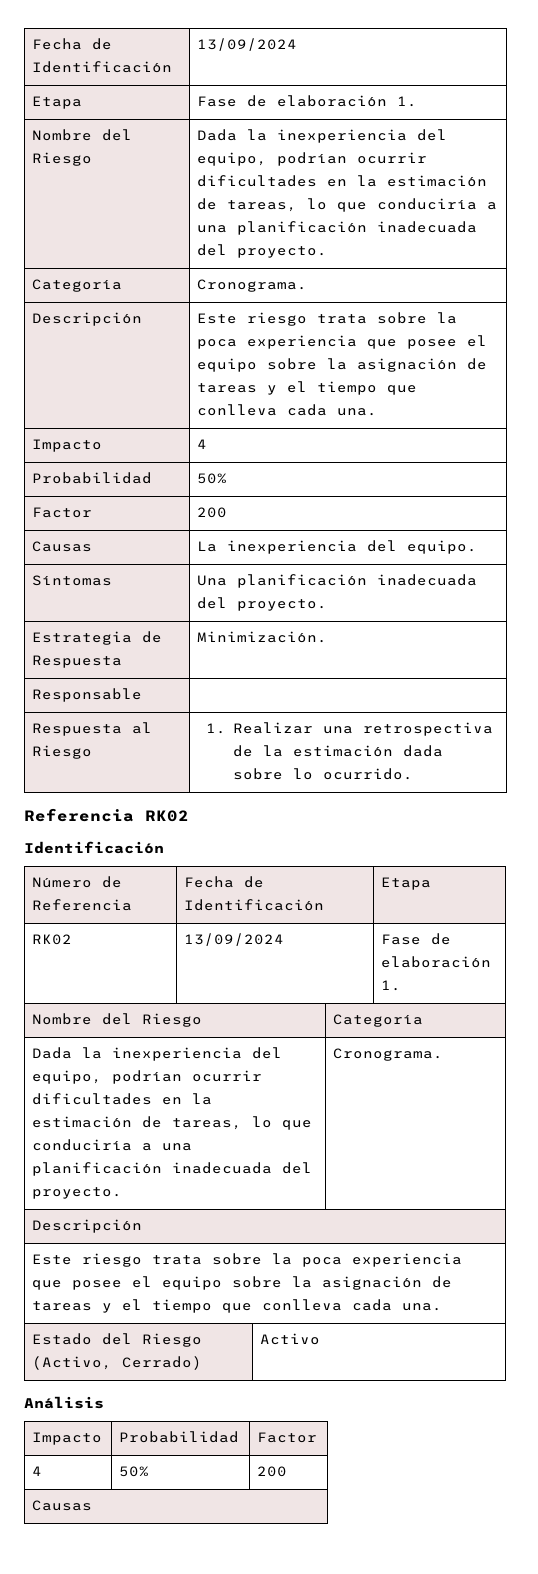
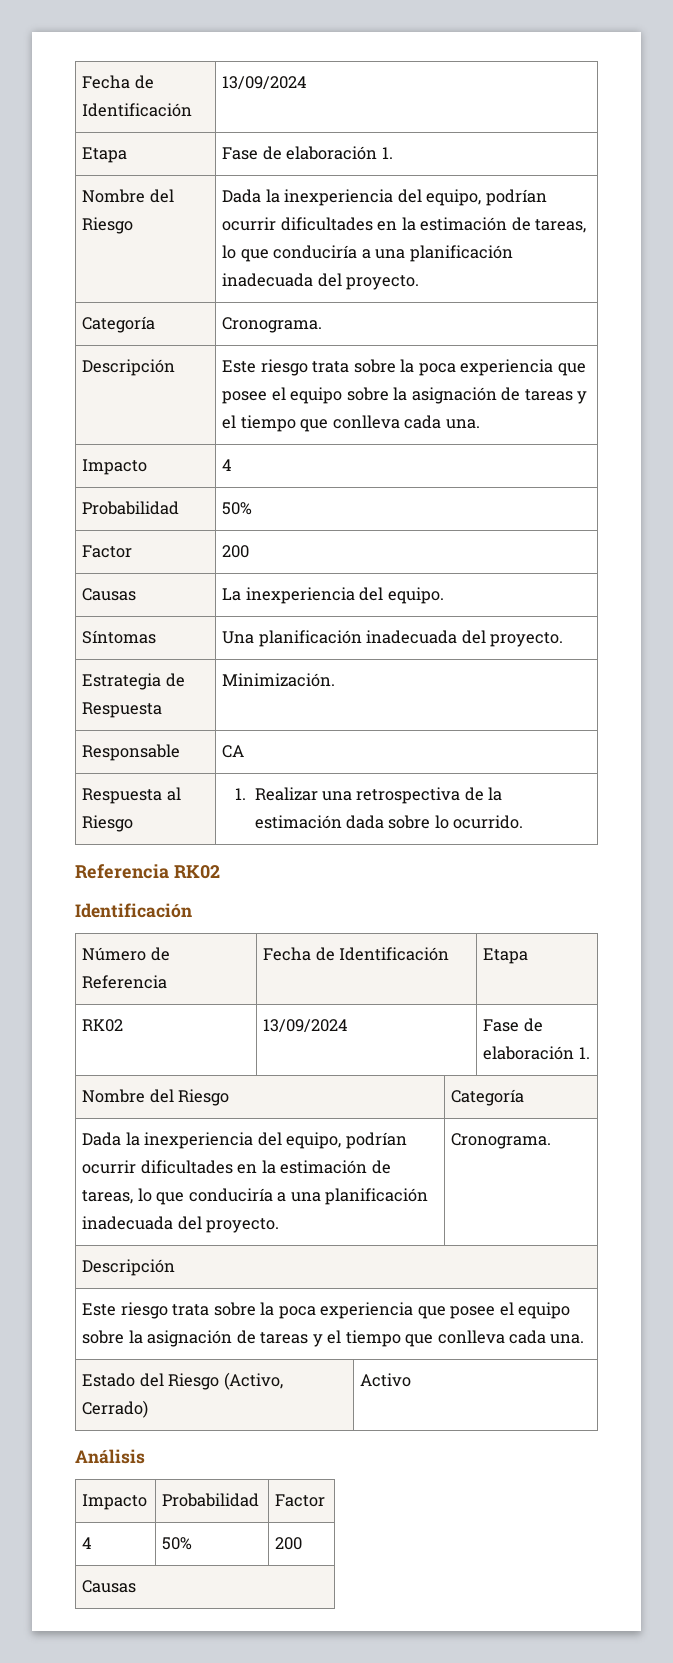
- Responsable |
+ Responsable | CA

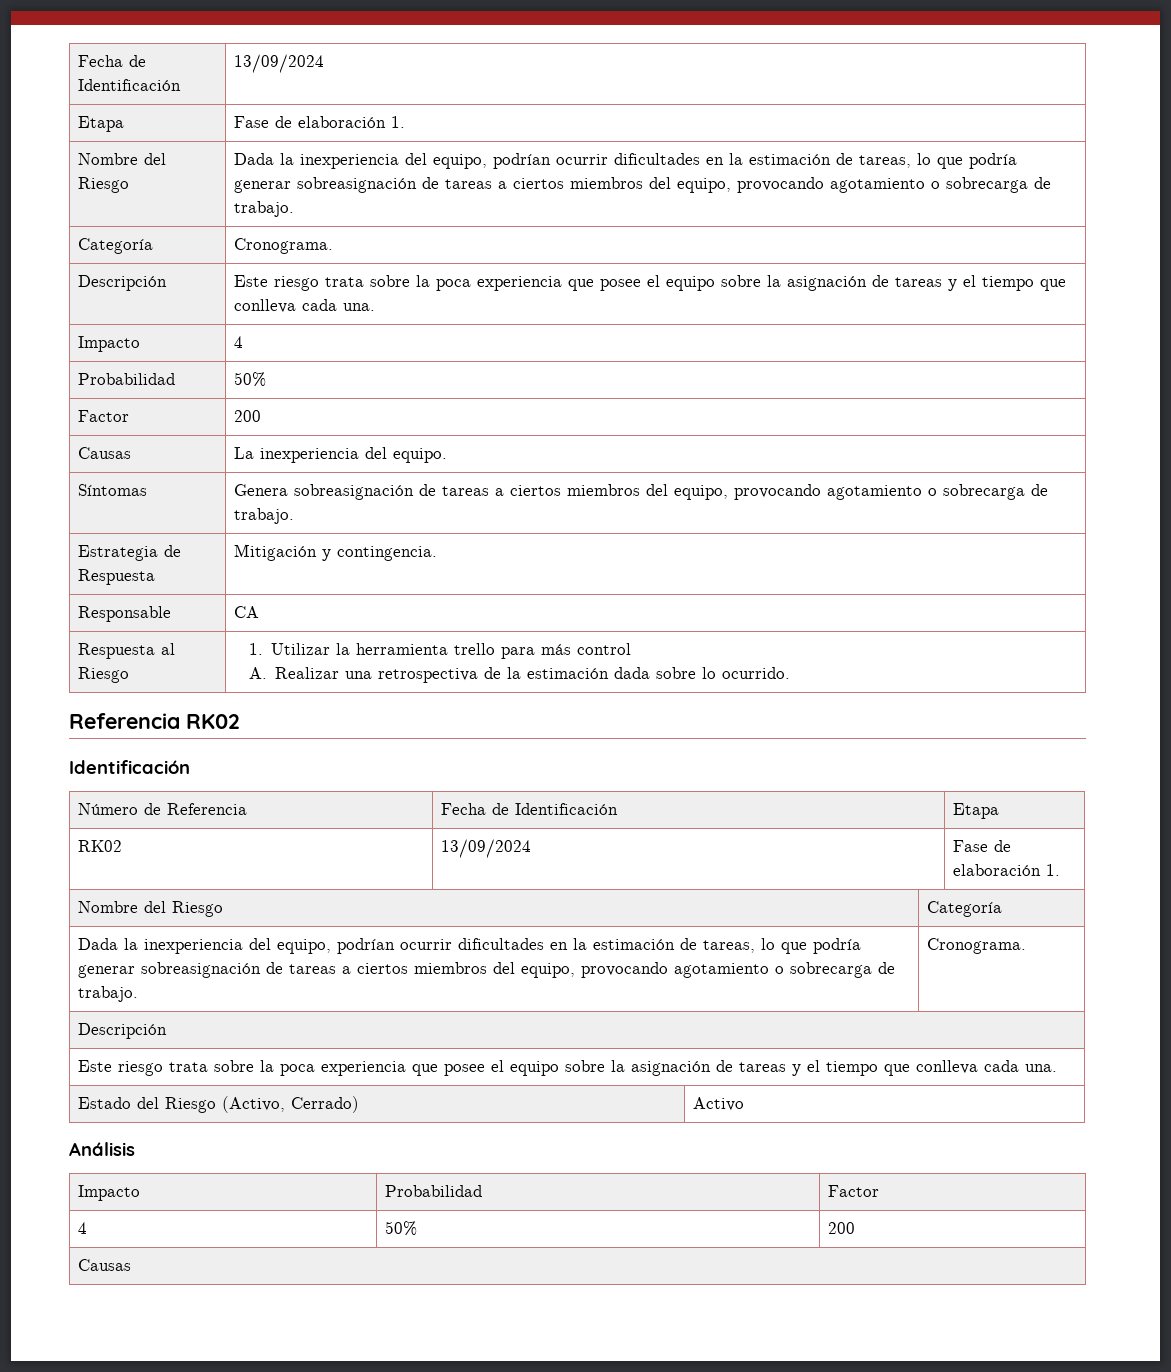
- Nombre del Riesgo | Dada la inexperiencia del equipo, podrían ocurrir dificultades en la estimación de tareas, lo que conduciría a una planificación inadecuada del proyecto.
+ Nombre del Riesgo | Dada la inexperiencia del equipo, podrían ocurrir dificultades en la estimación de tareas, lo que podría generar sobreasignación de tareas a ciertos miembros del equipo, provocando agotamiento o sobrecarga de trabajo.
- Síntomas | Una planificación inadecuada del proyecto.
+ Síntomas | Genera sobreasignación de tareas a ciertos miembros del equipo, provocando agotamiento o sobrecarga de trabajo.
- Estrategia de Respuesta | Minimización.
+ Estrategia de Respuesta | Mitigación y contingencia.
- Respuesta al Riesgo | 1. Realizar una retrospectiva de la estimación dada sobre lo ocurrido.
+ Respuesta al Riesgo | 1. Utilizar la herramienta trello para más control
+ A. Realizar una retrospectiva de la estimación dada sobre lo ocurrido.
- Dada la inexperiencia del equipo, podrían ocurrir dificultades en la estimación de tareas, lo que conduciría a una planificación inadecuada del proyecto. | Cronograma.
+ Dada la inexperiencia del equipo, podrían ocurrir dificultades en la estimación de tareas, lo que podría generar sobreasignación de tareas a ciertos miembros del equipo, provocando agotamiento o sobrecarga de trabajo. | Cronograma.

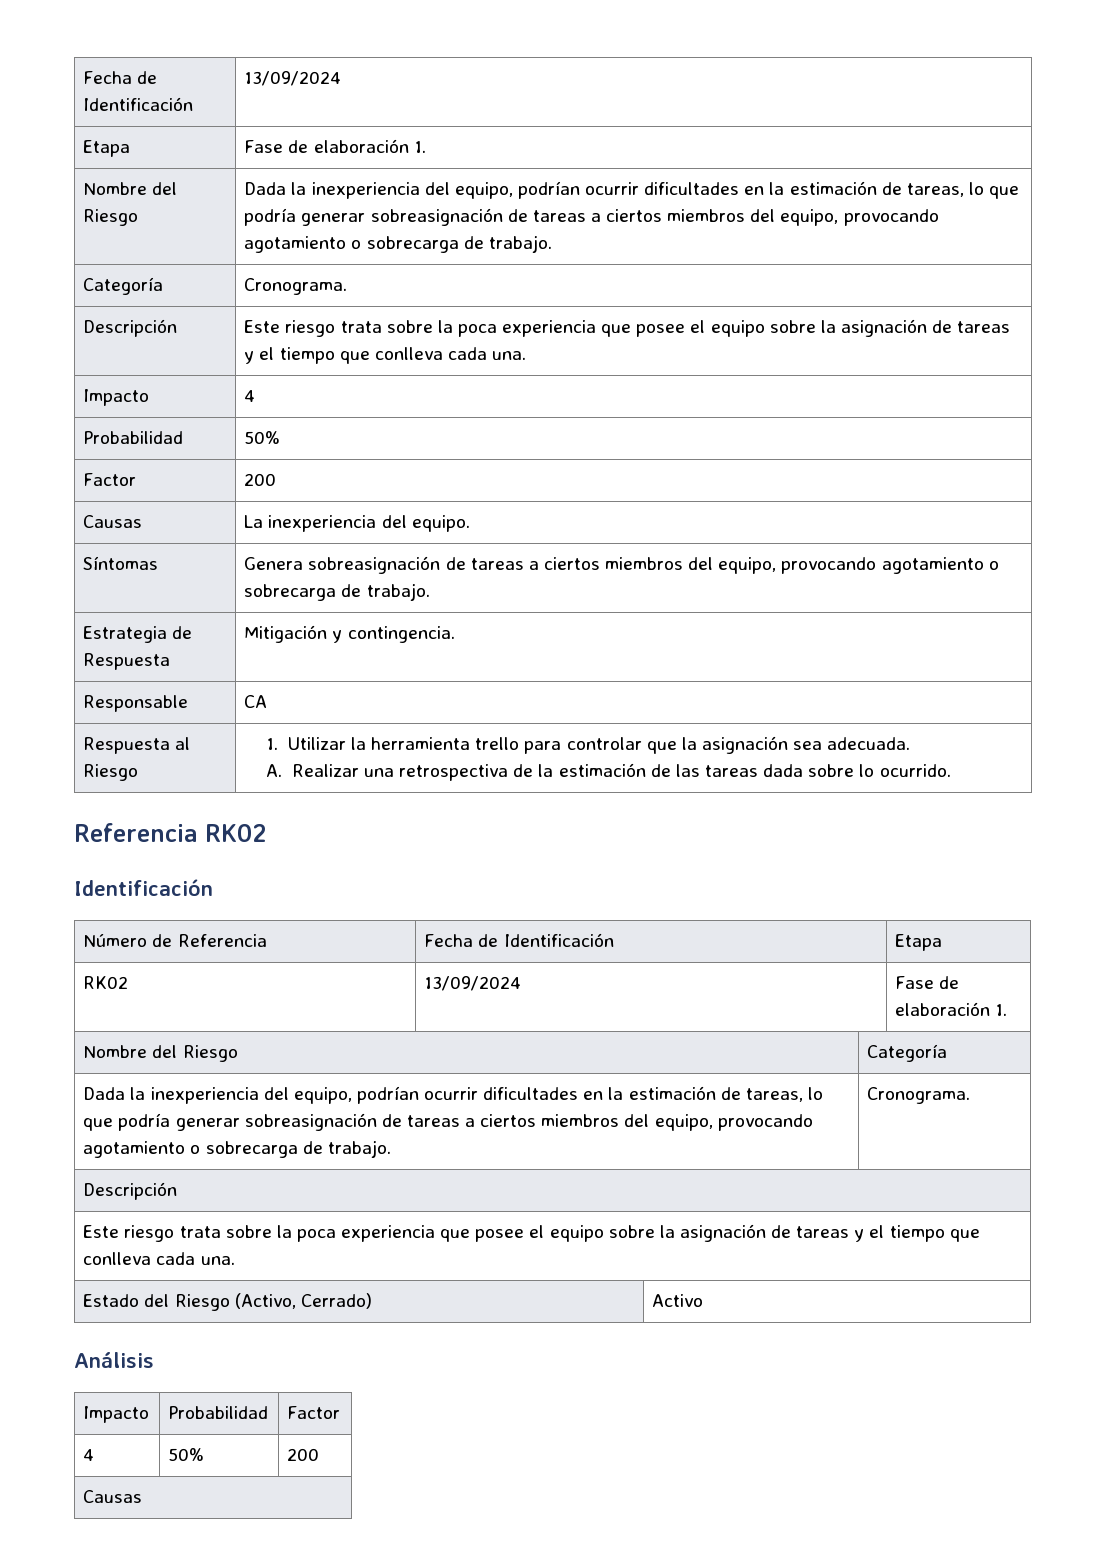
- Respuesta al Riesgo | 1. Utilizar la herramienta trello para más control
- A. Realizar una retrospectiva de la estimación dada sobre lo ocurrido.
+ Respuesta al Riesgo | 1. Utilizar la herramienta trello para controlar que la asignación sea adecuada.
+ A. Realizar una retrospectiva de la estimación de las tareas dada sobre lo ocurrido.

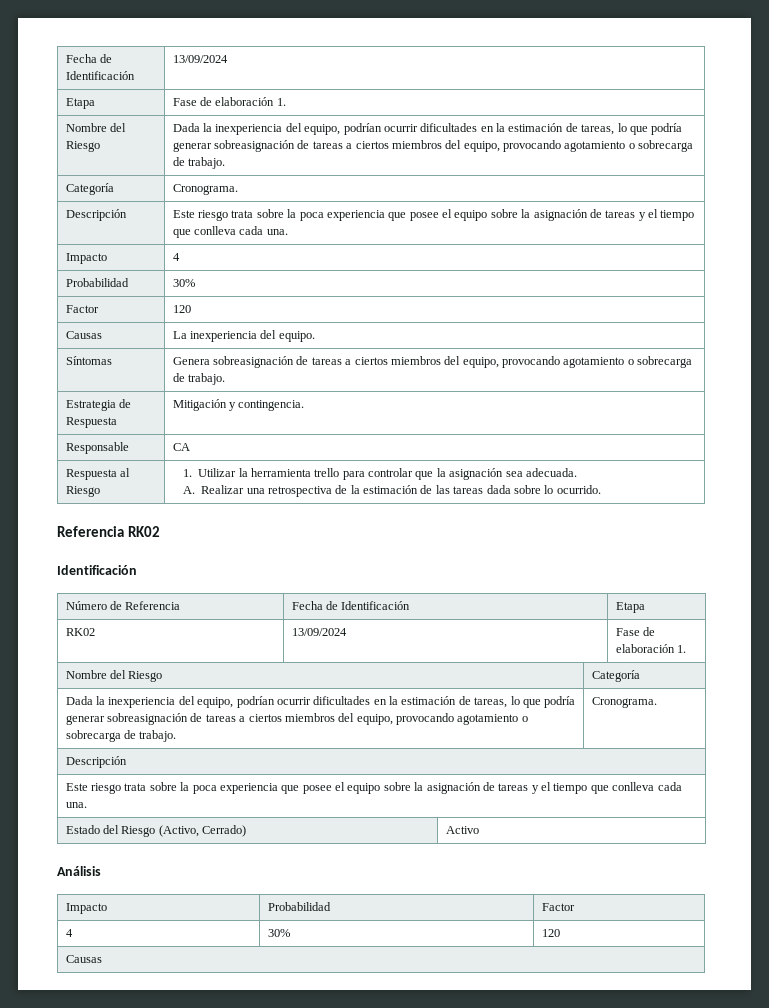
- Probabilidad | 50%
+ Probabilidad | 30%
- Factor | 200
+ Factor | 120
- 4 | 50% | 200
+ 4 | 30% | 120

